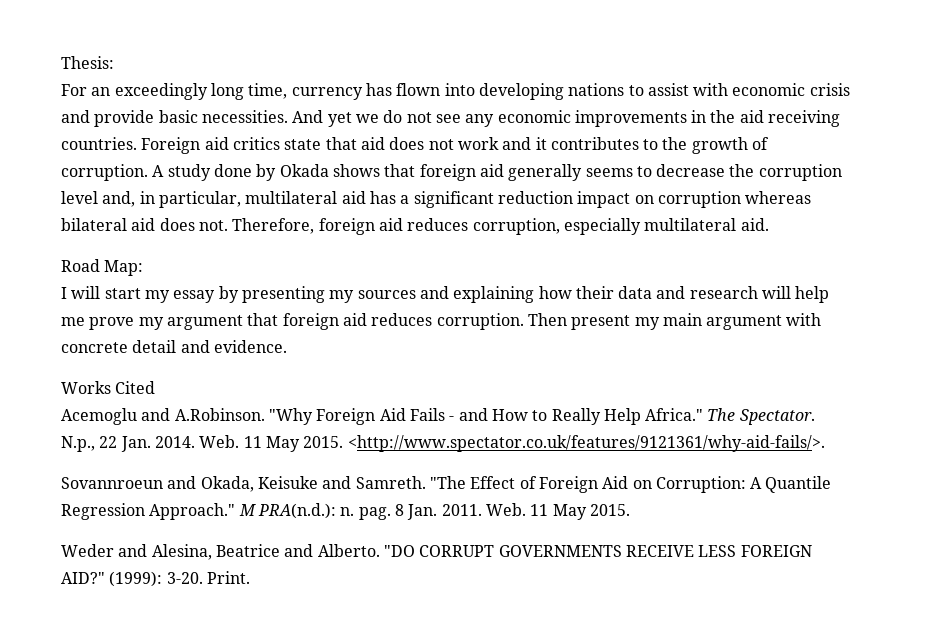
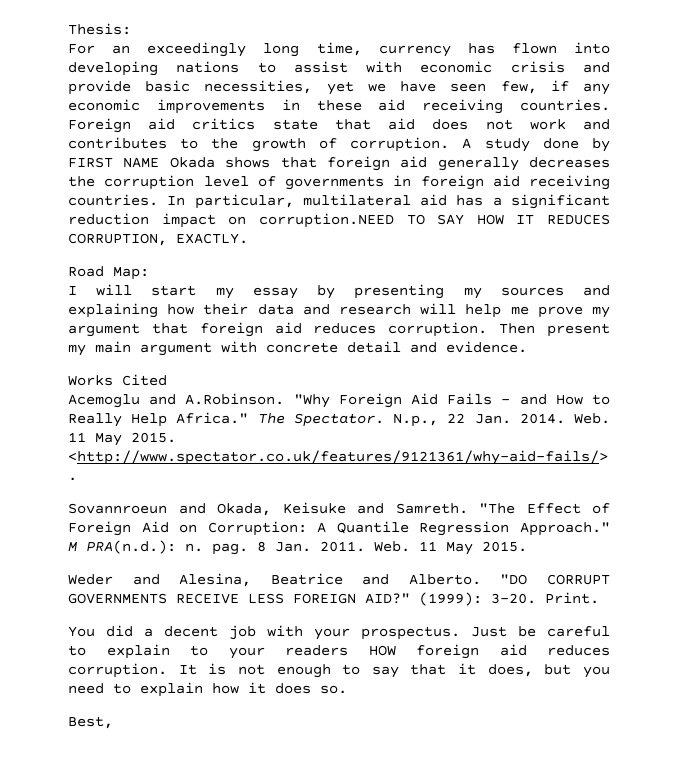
- For an exceedingly long time, currency has flown into developing nations to assist with economic crisis and provide basic necessities. And yet we do not see any economic improvements in the aid receiving countries.
+ For an exceedingly long time, currency has flown into developing nations to assist with economic crisis and provide basic necessities, yet we have seen few, if any economic improvements in these aid receiving countries.
- Foreign aid critics state that aid does not work and it contributes to the growth of corruption.
+ Foreign aid critics state that aid does not work and contributes to the growth of corruption.
- A study done by Okada shows that foreign aid generally seems to decrease the corruption level and, in particular, multilateral aid has a significant reduction impact on corruption whereas bilateral aid does not. Therefore, foreign aid reduces corruption, especially multilateral aid.
+ A study done by FIRST NAME Okada shows that foreign aid generally decreases the corruption level of governments in foreign aid receiving countries. In particular, multilateral aid has a significant reduction impact on corruption.NEED TO SAY HOW IT REDUCES CORRUPTION, EXACTLY.
+ You did a decent job with your prospectus. Just be careful to explain to your readers HOW foreign aid reduces corruption. It is not enough to say that it does, but you need to explain how it does so.
+ Best,

